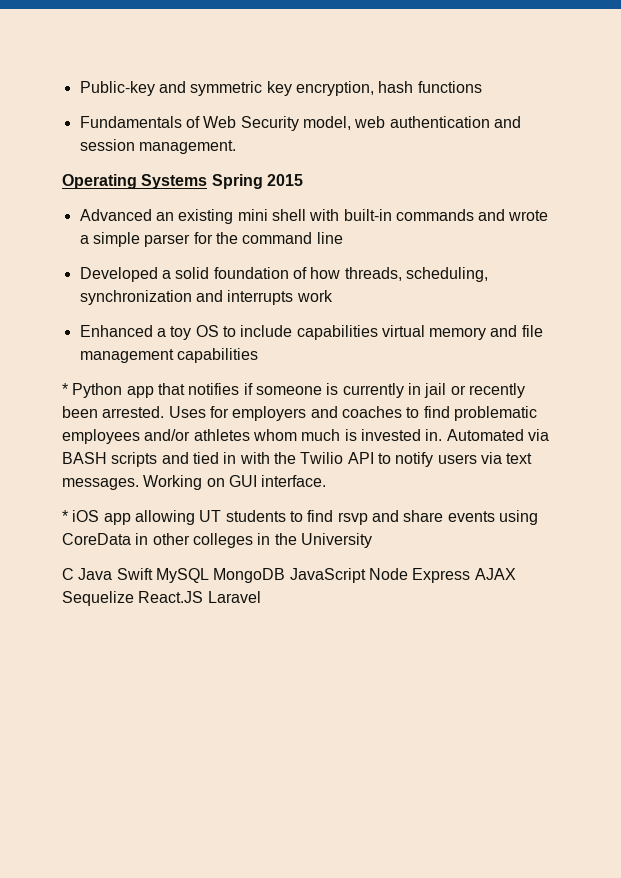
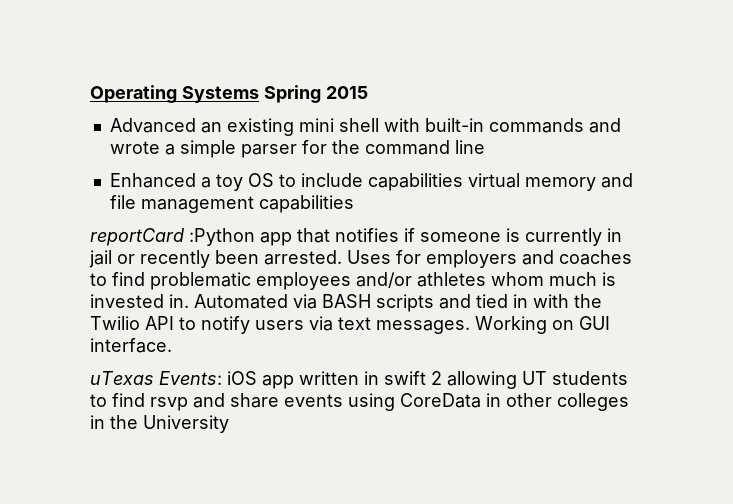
- Public-key and symmetric key encryption, hash functions
- Fundamentals of Web Security model, web authentication and session management.
- Developed a solid foundation of how threads, scheduling, synchronization and interrupts work
- * Python app that notifies if someone is currently in jail or recently been arrested.
+ reportCard :Python app that notifies if someone is currently in jail or recently been arrested.
- * iOS app allowing UT students to find rsvp and share events using CoreData in other colleges in the University
+ uTexas Events: iOS app written in swift 2 allowing UT students to find rsvp and share events using CoreData in other colleges in the University
- C Java Swift MySQL MongoDB JavaScript Node Express AJAX Sequelize React.JS Laravel

